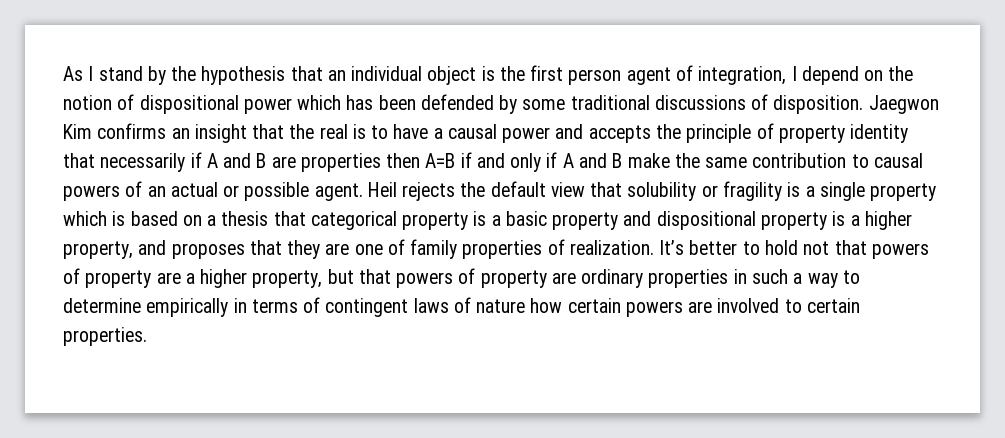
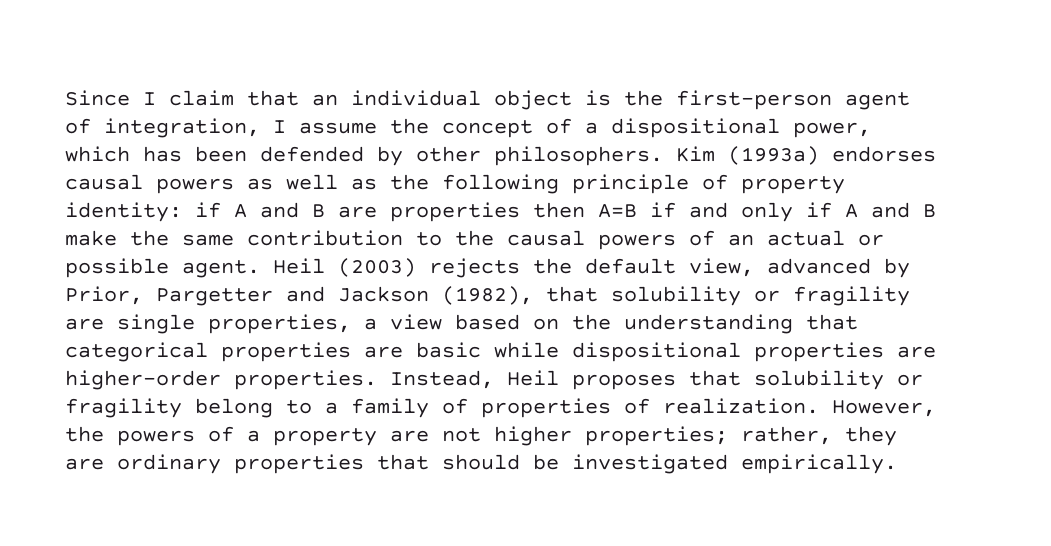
- As I stand by the hypothesis that an individual object is the first person agent of integration, I depend on the notion of dispositional power which has been defended by some traditional discussions of disposition. Jaegwon Kim confirms an insight that the real is to have a causal power and accepts the principle of property identity that necessarily if A and B are properties then A=B if and only if A and B make the same contribution to causal powers of an actual or possible agent.
+ Since I claim that an individual object is the first-person agent of integration, I assume the concept of a dispositional power, which has been defended by other philosophers. Kim (1993a) endorses causal powers as well as the following principle of property identity: if A and B are properties then A=B if and only if A and B make the same contribution to the causal powers of an actual or possible agent.
- Heil rejects the default view that solubility or fragility is a single property which is based on a thesis that categorical property is a basic property and dispositional property is a higher property, and proposes that they are one of family properties of realization. It’s better to hold not that powers of property are a higher property, but that powers of property are ordinary properties in such a way to determine empirically in terms of contingent laws of nature how certain powers are involved to certain properties.
+ Heil (2003) rejects the default view, advanced by Prior, Pargetter and Jackson (1982), that solubility or fragility are single properties, a view based on the understanding that categorical properties are basic while dispositional properties are higher-order properties. Instead, Heil proposes that solubility or fragility belong to a family of properties of realization. However, the powers of a property are not higher properties; rather, they are ordinary properties that should be investigated empirically.

